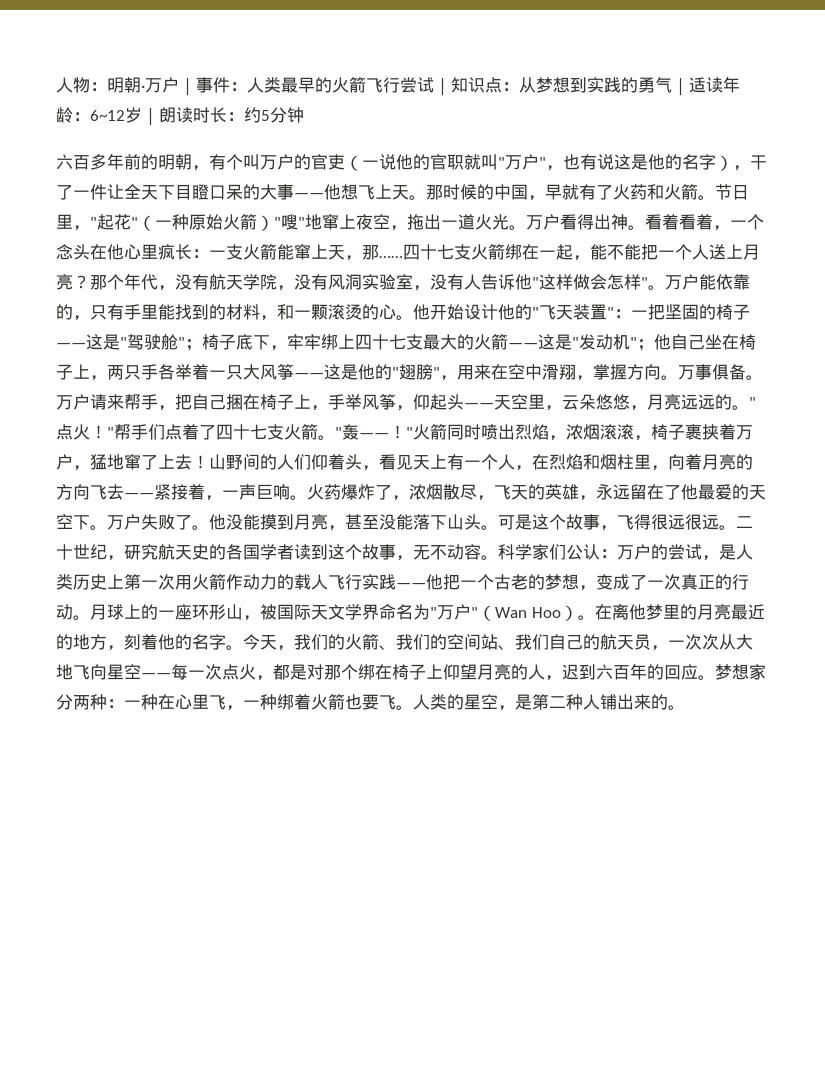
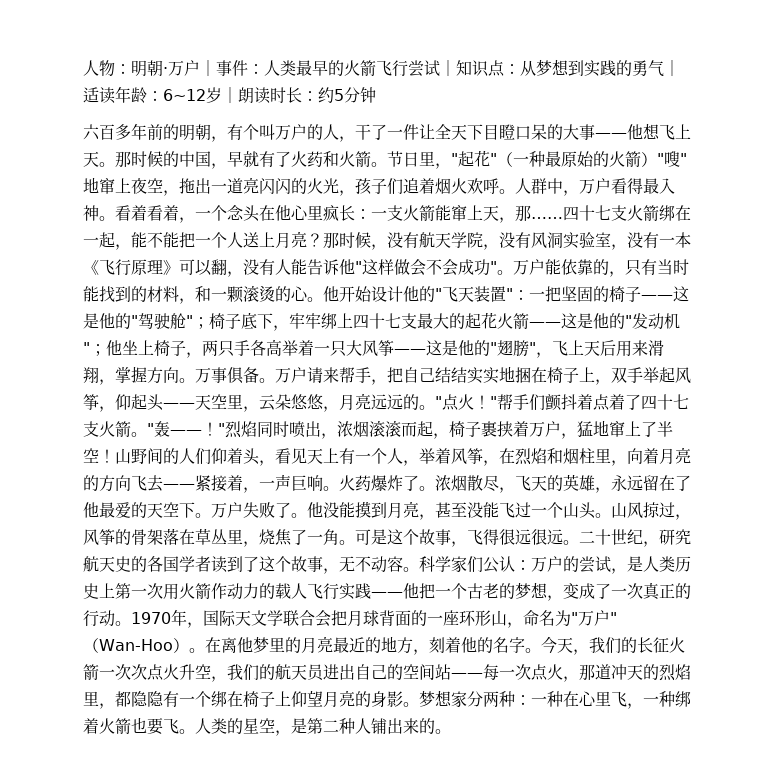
- 六百多年前的明朝，有个叫万户的官吏（一说他的官职就叫"万户"，也有说这是他的名字），干了一件让全天下目瞪口呆的大事——他想飞上天。
+ 六百多年前的明朝，有个叫万户的人，干了一件让全天下目瞪口呆的大事——他想飞上天。
- 节日里，"起花"（一种原始火箭）"嗖"地窜上夜空，拖出一道火光。万户看得出神。
+ 节日里，"起花"（一种最原始的火箭）"嗖"地窜上夜空，拖出一道亮闪闪的火光，孩子们追着烟火欢呼。人群中，万户看得最入神。
- 那个年代，没有航天学院，没有风洞实验室，没有人告诉他"这样做会怎样"。
+ 那时候，没有航天学院，没有风洞实验室，没有一本《飞行原理》可以翻，没有人能告诉他"这样做会不会成功"。
- 万户能依靠的，只有手里能找到的材料，和一颗滚烫的心。
+ 万户能依靠的，只有当时能找到的材料，和一颗滚烫的心。
- 他开始设计他的"飞天装置"：一把坚固的椅子——这是"驾驶舱"；椅子底下，牢牢绑上四十七支最大的火箭——这是"发动机"；他自己坐在椅子上，两只手各举着一只大风筝——这是他的"翅膀"，用来在空中滑翔，掌握方向。
+ 他开始设计他的"飞天装置"：一把坚固的椅子——这是他的"驾驶舱"；椅子底下，牢牢绑上四十七支最大的起花火箭——这是他的"发动机"；他坐上椅子，两只手各高举着一只大风筝——这是他的"翅膀"，飞上天后用来滑翔，掌握方向。
- 万户请来帮手，把自己捆在椅子上，手举风筝，仰起头——天空里，云朵悠悠，月亮远远的。
+ 万户请来帮手，把自己结结实实地捆在椅子上，双手举起风筝，仰起头——天空里，云朵悠悠，月亮远远的。
- "帮手们点着了四十七支火箭。
+ "帮手们颤抖着点着了四十七支火箭。
- "火箭同时喷出烈焰，浓烟滚滚，椅子裹挟着万户，猛地窜了上去！
+ "烈焰同时喷出，浓烟滚滚而起，椅子裹挟着万户，猛地窜上了半空！
- 山野间的人们仰着头，看见天上有一个人，在烈焰和烟柱里，向着月亮的方向飞去——紧接着，一声巨响。
+ 山野间的人们仰着头，看见天上有一个人，举着风筝，在烈焰和烟柱里，向着月亮的方向飞去——紧接着，一声巨响。
- 火药爆炸了，浓烟散尽，飞天的英雄，永远留在了他最爱的天空下。
+ 火药爆炸了。浓烟散尽，飞天的英雄，永远留在了他最爱的天空下。
- 他没能摸到月亮，甚至没能落下山头。
+ 他没能摸到月亮，甚至没能飞过一个山头。山风掠过，风筝的骨架落在草丛里，烧焦了一角。
- 二十世纪，研究航天史的各国学者读到这个故事，无不动容。
+ 二十世纪，研究航天史的各国学者读到了这个故事，无不动容。
- 月球上的一座环形山，被国际天文学界命名为"万户"（Wan Hoo）。
+ 1970年，国际天文学联合会把月球背面的一座环形山，命名为"万户"（Wan-Hoo）。
- 今天，我们的火箭、我们的空间站、我们自己的航天员，一次次从大地飞向星空——每一次点火，都是对那个绑在椅子上仰望月亮的人，迟到六百年的回应。
+ 今天，我们的长征火箭一次次点火升空，我们的航天员进出自己的空间站——每一次点火，那道冲天的烈焰里，都隐隐有一个绑在椅子上仰望月亮的身影。

